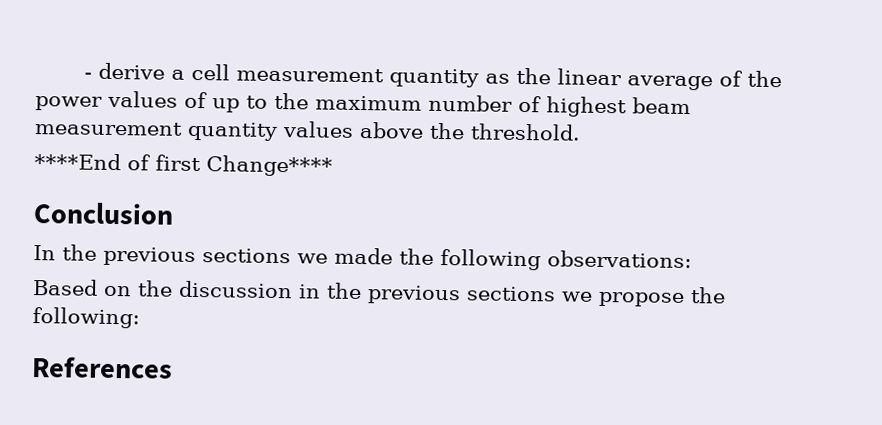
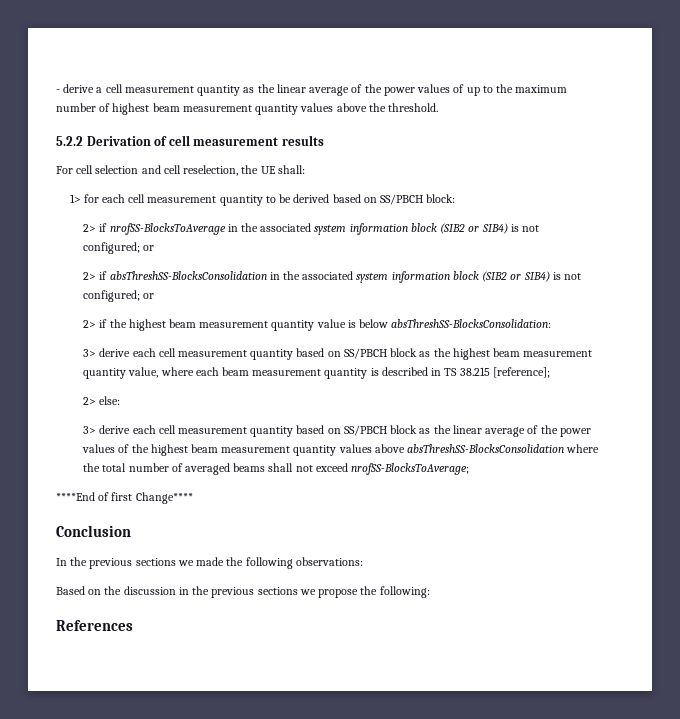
+ 5.2.2 Derivation of cell measurement results
+ For cell selection and cell reselection, the UE shall:
+ 1> for each cell measurement quantity to be derived based on SS/PBCH block:
+ 2> if nrofSS-BlocksToAverage in the associated system information block (SIB2 or SIB4) is not configured; or
+ 2> if absThreshSS-BlocksConsolidation in the associated system information block (SIB2 or SIB4) is not configured; or
+ 2> if the highest beam measurement quantity value is below absThreshSS-BlocksConsolidation:
+ 3> derive each cell measurement quantity based on SS/PBCH block as the highest beam measurement quantity value, where each beam measurement quantity is described in TS 38.215 [reference];
+ 2> else:
+ 3> derive each cell measurement quantity based on SS/PBCH block as the linear average of the power values of the highest beam measurement quantity values above absThreshSS-BlocksConsolidation where the total number of averaged beams shall not exceed nrofSS-BlocksToAverage;

